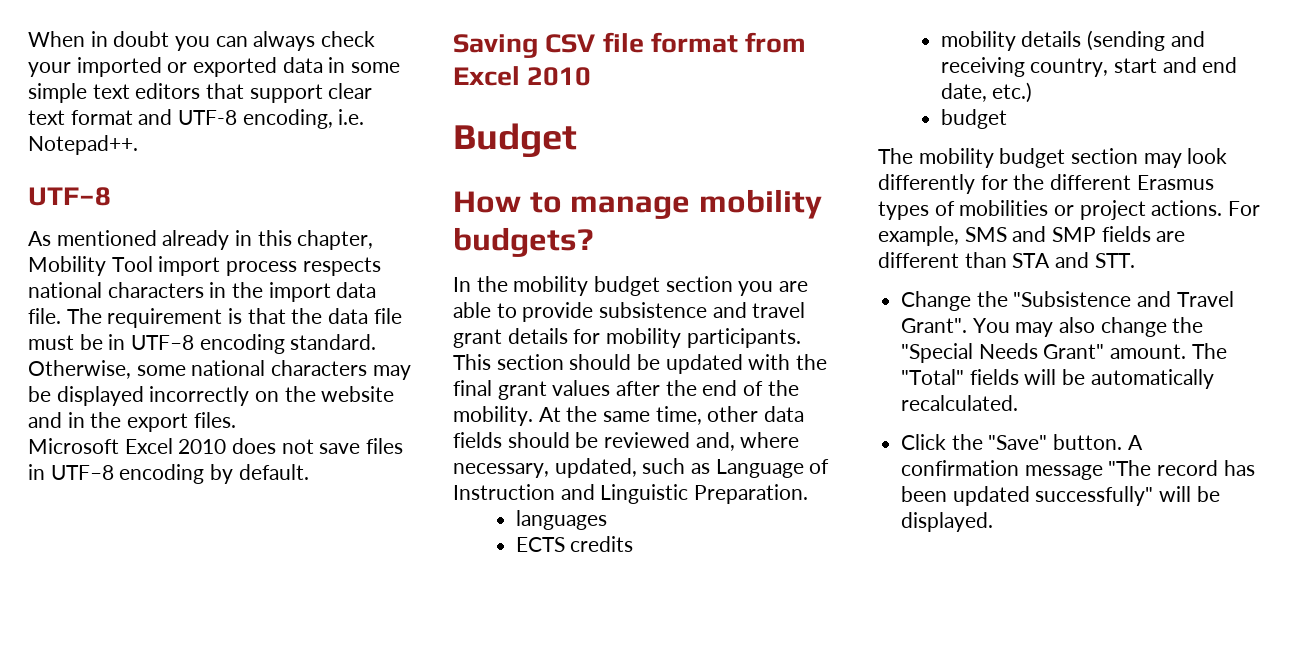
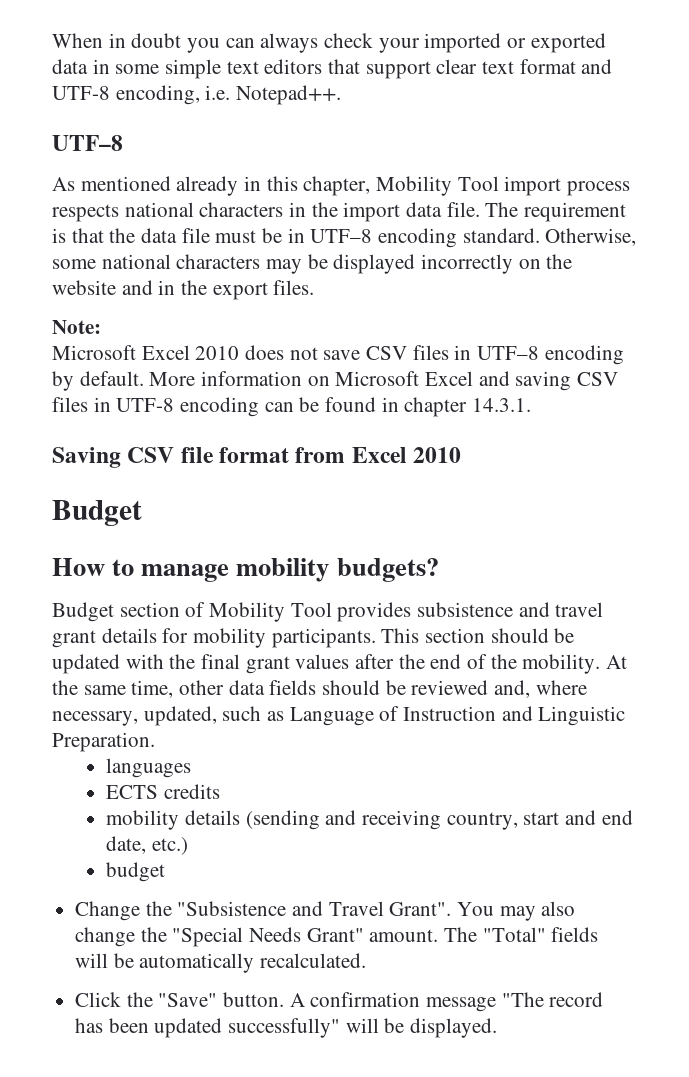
+ Note:
- Microsoft Excel 2010 does not save files in UTF–8 encoding by default.
+ Microsoft Excel 2010 does not save CSV files in UTF–8 encoding by default. More information on Microsoft Excel and saving CSV files in UTF-8 encoding can be found in chapter 14.3.1.
- In the mobility budget section you are able to provide subsistence and travel grant details for mobility participants.
+ Budget section of Mobility Tool provides subsistence and travel grant details for mobility participants.
- The mobility budget section may look differently for the different Erasmus types of mobilities or project actions. For example, SMS and SMP fields are different than STA and STT.

